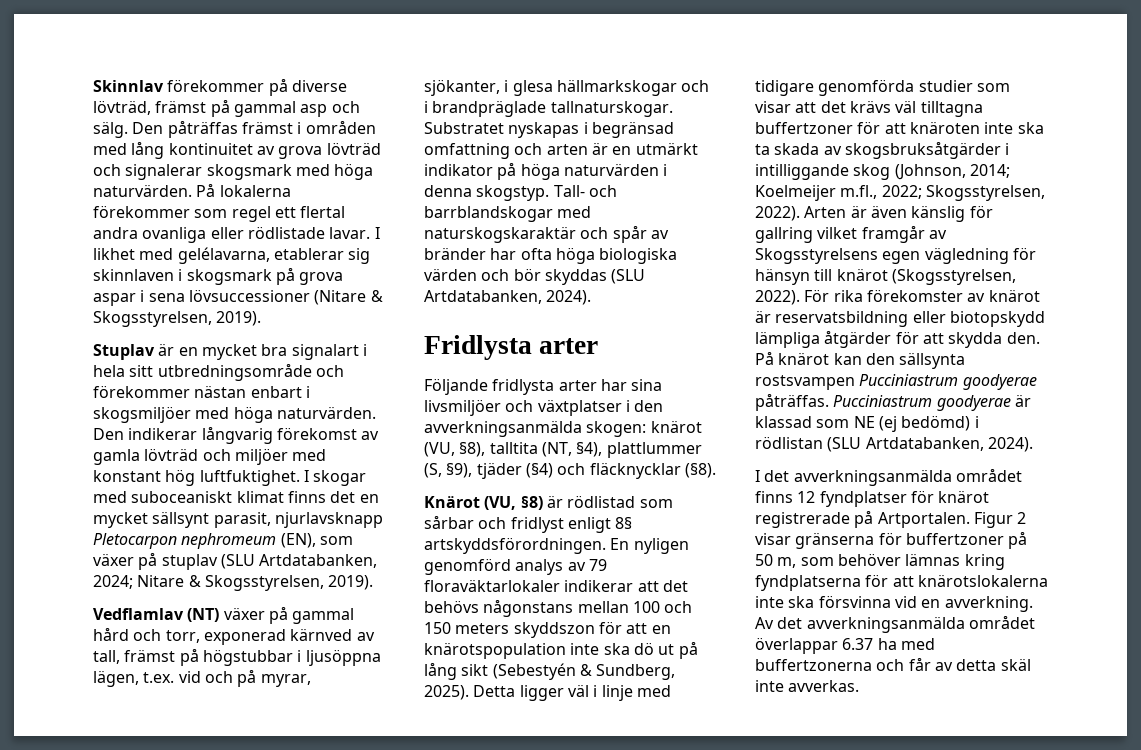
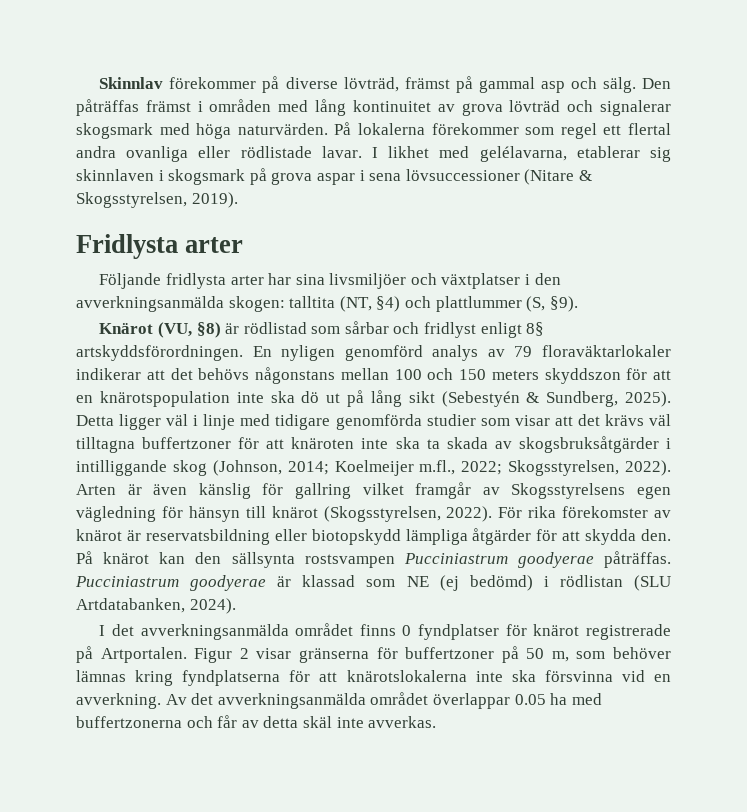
- Stuplav är en mycket bra signalart i hela sitt utbredningsområde och förekommer nästan enbart i skogsmiljöer med höga naturvärden. Den indikerar långvarig förekomst av gamla lövträd och miljöer med konstant hög luftfuktighet. I skogar med suboceaniskt klimat finns det en mycket sällsynt parasit, njurlavsknapp Pletocarpon nephromeum (EN), som växer på stuplav (SLU Artdatabanken, 2024; Nitare & Skogsstyrelsen, 2019).
- Vedflamlav (NT) växer på gammal hård och torr, exponerad kärnved av tall, främst på högstubbar i ljusöppna lägen, t.ex. vid och på myrar, sjökanter, i glesa hällmarkskogar och i brandpräglade tallnaturskogar. Substratet nyskapas i begränsad omfattning och arten är en utmärkt indikator på höga naturvärden i denna skogstyp. Tall- och barrblandskogar med naturskogskaraktär och spår av bränder har ofta höga biologiska värden och bör skyddas (SLU Artdatabanken, 2024).
- Följande fridlysta arter har sina livsmiljöer och växtplatser i den avverkningsanmälda skogen: knärot (VU, §8), talltita (NT, §4), plattlummer (S, §9), tjäder (§4) och fläcknycklar (§8).
+ Följande fridlysta arter har sina livsmiljöer och växtplatser i den avverkningsanmälda skogen: talltita (NT, §4) och plattlummer (S, §9).
- I det avverkningsanmälda området finns 12 fyndplatser för knärot registrerade på Artportalen.
+ I det avverkningsanmälda området finns 0 fyndplatser för knärot registrerade på Artportalen.
- Av det avverkningsanmälda området överlappar 6.37 ha med buffertzonerna och får av detta skäl inte avverkas.
+ Av det avverkningsanmälda området överlappar 0.05 ha med buffertzonerna och får av detta skäl inte avverkas.

